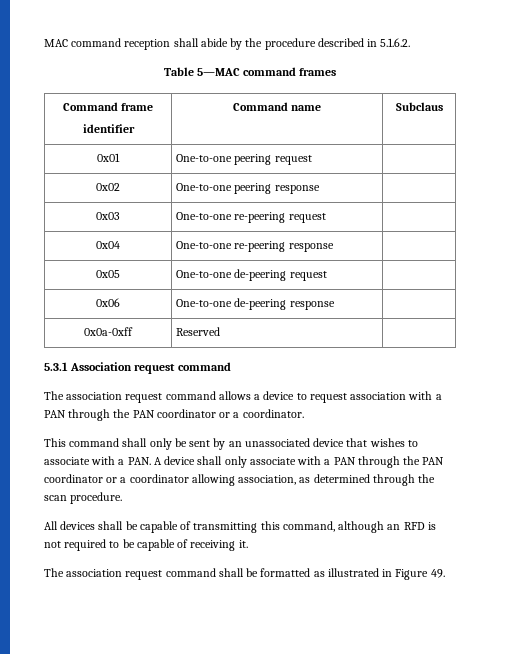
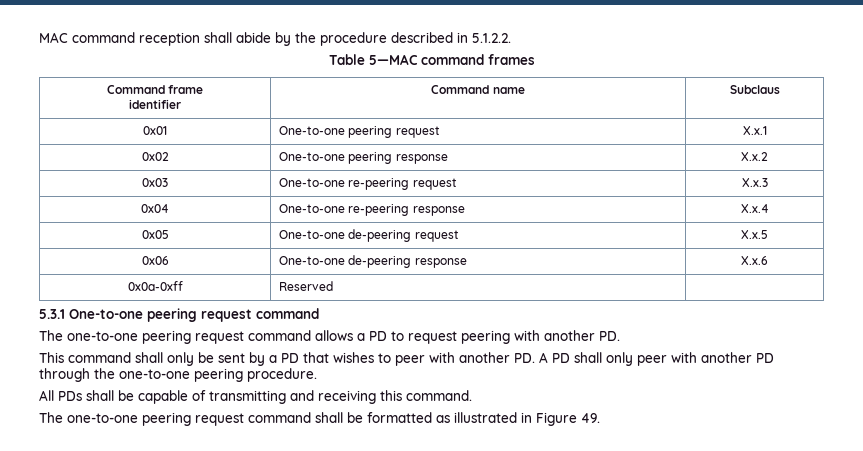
- MAC command reception shall abide by the procedure described in 5.1.6.2.
+ MAC command reception shall abide by the procedure described in 5.1.2.2.
- 0x01 | One-to-one peering request |
+ 0x01 | One-to-one peering request | X.x.1
- 0x02 | One-to-one peering response |
+ 0x02 | One-to-one peering response | X.x.2
- 0x03 | One-to-one re-peering request |
+ 0x03 | One-to-one re-peering request | X.x.3
- 0x04 | One-to-one re-peering response |
+ 0x04 | One-to-one re-peering response | X.x.4
- 0x05 | One-to-one de-peering request |
+ 0x05 | One-to-one de-peering request | X.x.5
- 0x06 | One-to-one de-peering response |
+ 0x06 | One-to-one de-peering response | X.x.6
- 5.3.1 Association request command
+ 5.3.1 One-to-one peering request command
- The association request command allows a device to request association with a PAN through the PAN coordinator or a coordinator.
+ The one-to-one peering request command allows a PD to request peering with another PD.
- This command shall only be sent by an unassociated device that wishes to associate with a PAN. A device shall only associate with a PAN through the PAN coordinator or a coordinator allowing association, as determined through the scan procedure.
+ This command shall only be sent by a PD that wishes to peer with another PD. A PD shall only peer with another PD through the one-to-one peering procedure.
- All devices shall be capable of transmitting this command, although an RFD is not required to be capable of receiving it.
- The association request command shall be formatted as illustrated in Figure 49.
+ All PDs shall be capable of transmitting and receiving this command.
+ The one-to-one peering request command shall be formatted as illustrated in Figure 49.

